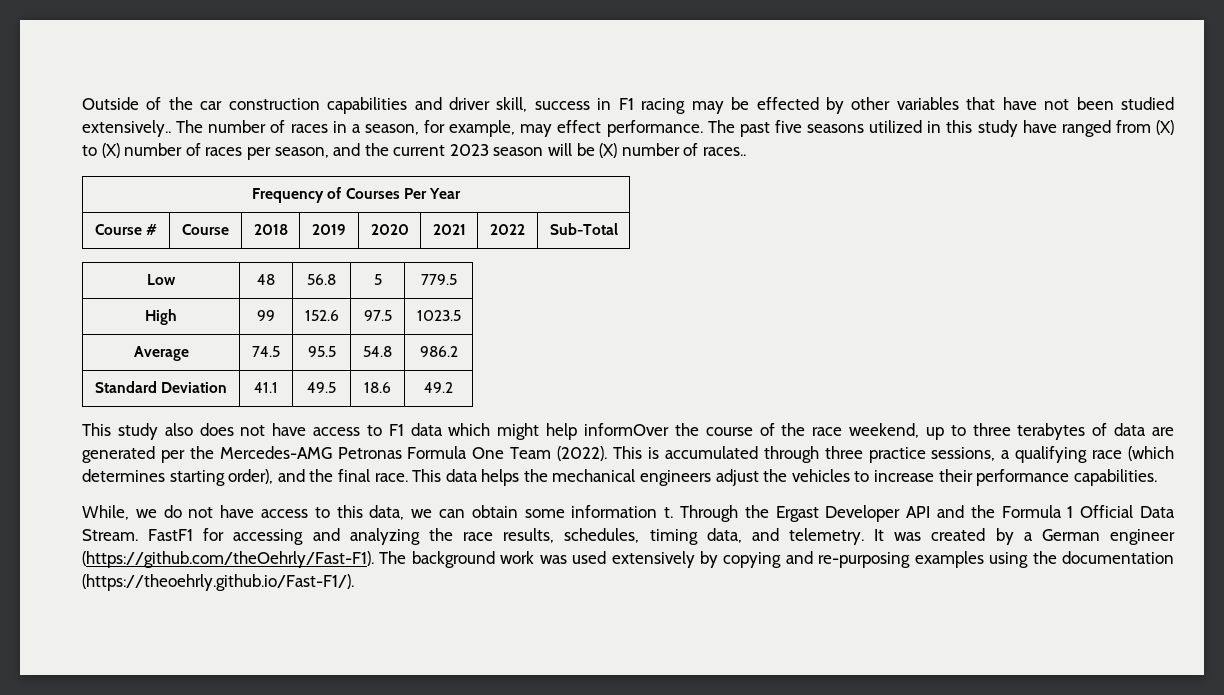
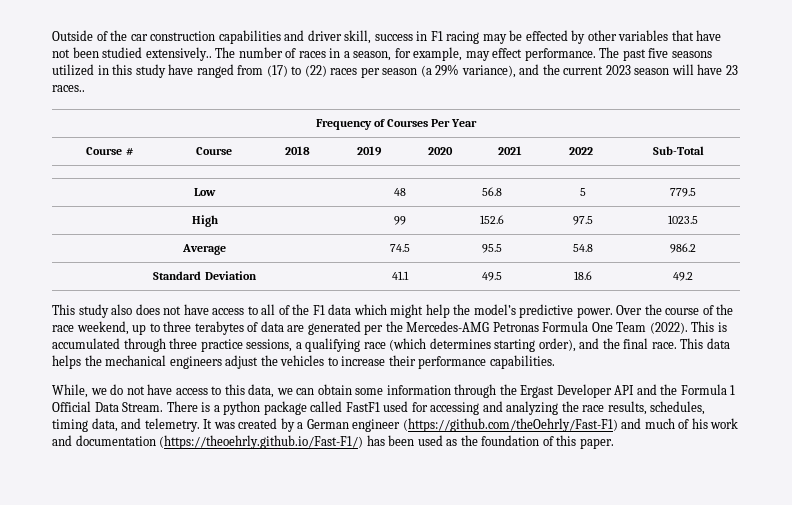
- The past five seasons utilized in this study have ranged from (X) to (X) number of races per season, and the current 2023 season will be (X) number of races..
+ The past five seasons utilized in this study have ranged from (17) to (22) races per season (a 29% variance), and the current 2023 season will have 23 races..
- This study also does not have access to F1 data which might help informOver the course of the race weekend, up to three terabytes of data are generated per the Mercedes-AMG Petronas Formula One Team (2022).
+ This study also does not have access to all of the F1 data which might help the model’s predictive power. Over the course of the race weekend, up to three terabytes of data are generated per the Mercedes-AMG Petronas Formula One Team (2022).
- While, we do not have access to this data, we can obtain some information t. Through the Ergast Developer API and the Formula 1 Official Data Stream.
+ While, we do not have access to this data, we can obtain some information through the Ergast Developer API and the Formula 1 Official Data Stream.
- FastF1 for accessing and analyzing the race results, schedules, timing data, and telemetry.
+ There is a python package called FastF1 used for accessing and analyzing the race results, schedules, timing data, and telemetry.
- It was created by a German engineer (https://github.com/theOehrly/Fast-F1). The background work was used extensively by copying and re-purposing examples using the documentation (https://theoehrly.github.io/Fast-F1/).
+ It was created by a German engineer (https://github.com/theOehrly/Fast-F1) and much of his work and documentation (https://theoehrly.github.io/Fast-F1/) has been used as the foundation of this paper.

